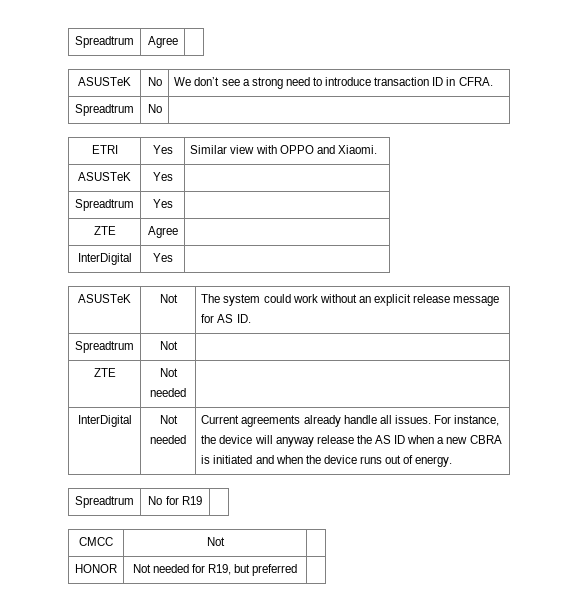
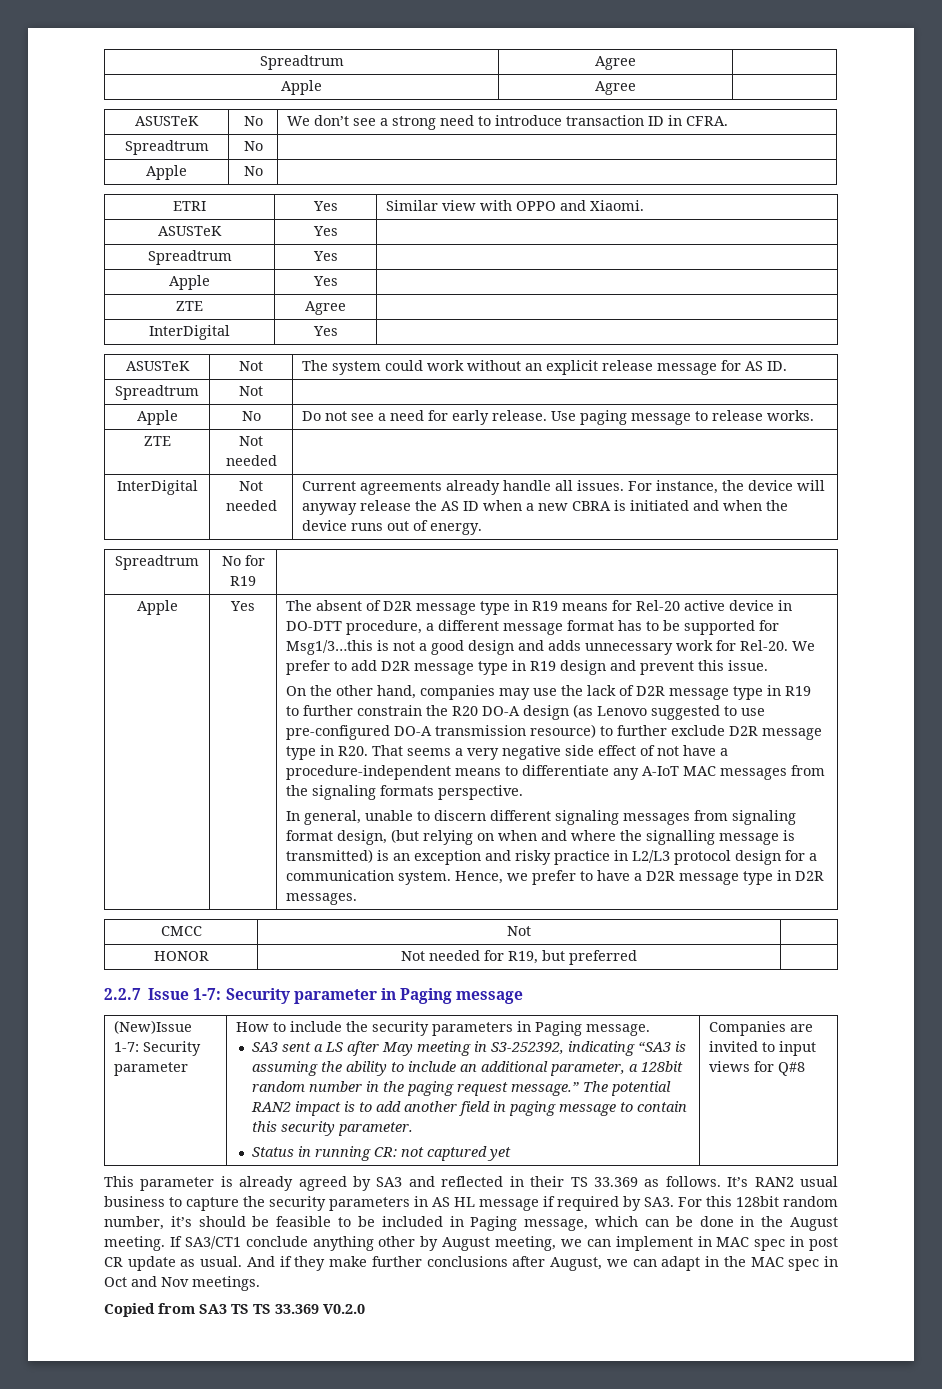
+ Apple | Agree |
  Spreadtrum | No |
+ Apple | No |
  Spreadtrum | Yes |
+ Apple | Yes |
+ Apple | No | Do not see a need for early release. Use paging message to release works.
+ Apple | Yes | The absent of D2R message type in R19 means for Rel-20 active device in DO-DTT procedure, a different message format has to be supported for Msg1/3…this is not a good design and adds unnecessary work for Rel-20. We prefer to add D2R message type in R19 design and prevent this issue.
+ On the other hand, companies may use the lack of D2R message type in R19 to further constrain the R20 DO-A design (as Lenovo suggested to use pre-configured DO-A transmission resource) to further exclude D2R message type in R20. That seems a very negative side effect of not have a procedure-independent means to differentiate any A-IoT MAC messages from the signaling formats perspective.
+ In general, unable to discern different signaling messages from signaling format design, (but relying on when and where the signalling message is transmitted) is an exception and risky practice in L2/L3 protocol design for a communication system. Hence, we prefer to have a D2R message type in D2R messages.
+ 2.2.7 Issue 1-7: Security parameter in Paging message
+ (New)Issue 1-7: Security parameter | How to include the security parameters in Paging message.
+ SA3 sent a LS after May meeting in S3-252392, indicating “SA3 is assuming the ability to include an additional parameter, a 128bit random number in the paging request message.” The potential RAN2 impact is to add another field in paging message to contain this security parameter.
+ Status in running CR: not captured yet | Companies are invited to input views for Q#8
+ This parameter is already agreed by SA3 and reflected in their TS 33.369 as follows. It’s RAN2 usual business to capture the security parameters in AS HL message if required by SA3. For this 128bit random number, it’s should be feasible to be included in Paging message, which can be done in the August meeting. If SA3/CT1 conclude anything other by August meeting, we can implement in MAC spec in post CR update as usual. And if they make further conclusions after August, we can adapt in the MAC spec in Oct and Nov meetings.
+ Copied from SA3 TS TS 33.369 V0.2.0

